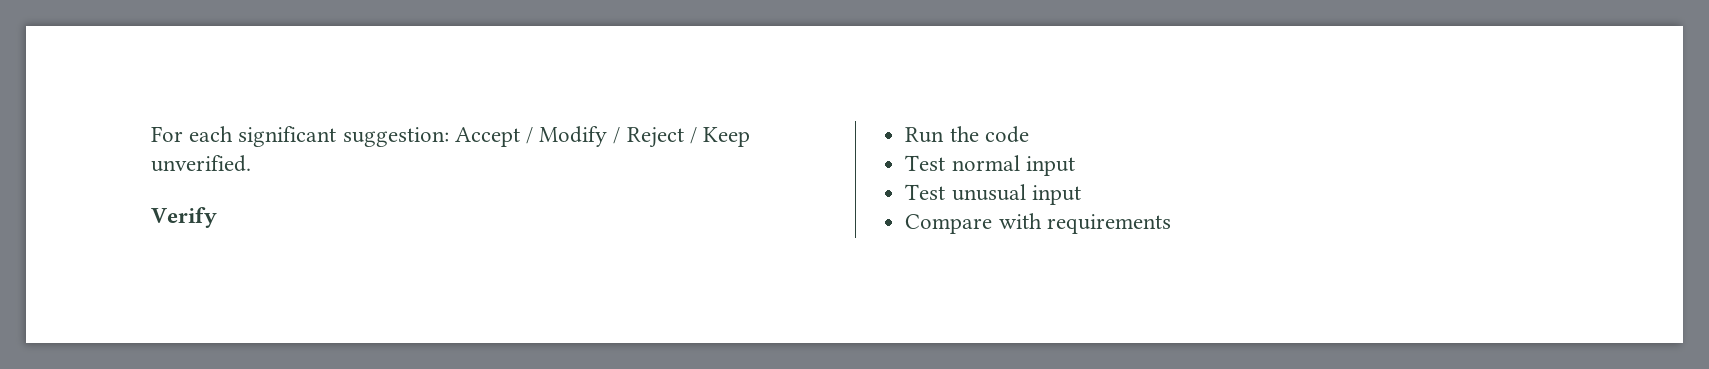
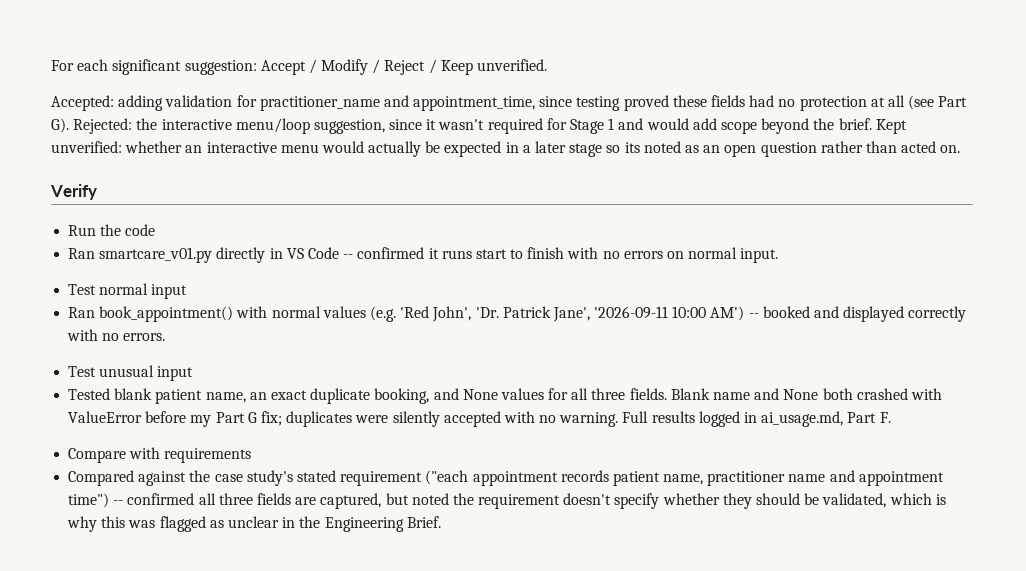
+ Accepted: adding validation for practitioner_name and appointment_time, since testing proved these fields had no protection at all (see Part G). Rejected: the interactive menu/loop suggestion, since it wasn't required for Stage 1 and would add scope beyond the brief. Kept unverified: whether an interactive menu would actually be expected in a later stage so its noted as an open question rather than acted on.
  Verify
  Run the code
+ Ran smartcare_v01.py directly in VS Code -- confirmed it runs start to finish with no errors on normal input.
  Test normal input
+ Ran book_appointment() with normal values (e.g. 'Red John', 'Dr. Patrick Jane', '2026-09-11 10:00 AM') -- booked and displayed correctly with no errors.
  Test unusual input
+ Tested blank patient name, an exact duplicate booking, and None values for all three fields. Blank name and None both crashed with ValueError before my Part G fix; duplicates were silently accepted with no warning. Full results logged in ai_usage.md, Part F.
  Compare with requirements
+ Compared against the case study's stated requirement ("each appointment records patient name, practitioner name and appointment time") -- confirmed all three fields are captured, but noted the requirement doesn't specify whether they should be validated, which is why this was flagged as unclear in the Engineering Brief.

